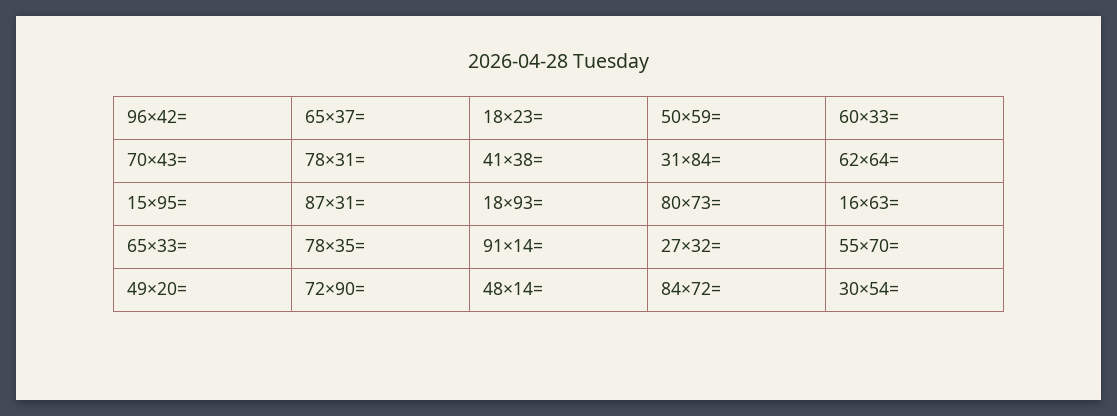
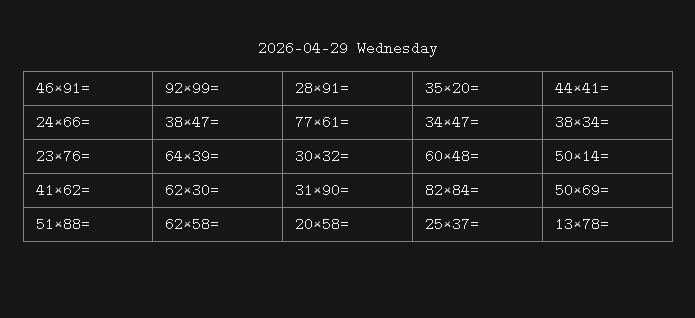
- 2026-04-28 Tuesday
- 96×42= | 65×37= | 18×23= | 50×59= | 60×33=
- 70×43= | 78×31= | 41×38= | 31×84= | 62×64=
- 15×95= | 87×31= | 18×93= | 80×73= | 16×63=
- 65×33= | 78×35= | 91×14= | 27×32= | 55×70=
- 49×20= | 72×90= | 48×14= | 84×72= | 30×54=
+ 2026-04-29 Wednesday
+ 46×91= | 92×99= | 28×91= | 35×20= | 44×41=
+ 24×66= | 38×47= | 77×61= | 34×47= | 38×34=
+ 23×76= | 64×39= | 30×32= | 60×48= | 50×14=
+ 41×62= | 62×30= | 31×90= | 82×84= | 50×69=
+ 51×88= | 62×58= | 20×58= | 25×37= | 13×78=

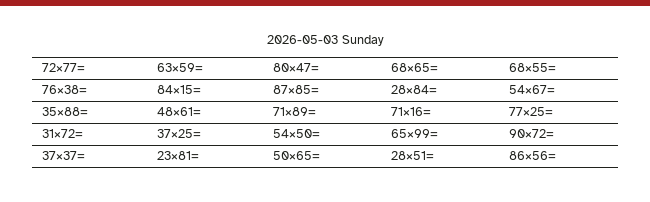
- 2026-04-29 Wednesday
- 46×91= | 92×99= | 28×91= | 35×20= | 44×41=
- 24×66= | 38×47= | 77×61= | 34×47= | 38×34=
- 23×76= | 64×39= | 30×32= | 60×48= | 50×14=
- 41×62= | 62×30= | 31×90= | 82×84= | 50×69=
- 51×88= | 62×58= | 20×58= | 25×37= | 13×78=
+ 2026-05-03 Sunday
+ 72×77= | 63×59= | 80×47= | 68×65= | 68×55=
+ 76×38= | 84×15= | 87×85= | 28×84= | 54×67=
+ 35×88= | 48×61= | 71×89= | 71×16= | 77×25=
+ 31×72= | 37×25= | 54×50= | 65×99= | 90×72=
+ 37×37= | 23×81= | 50×65= | 28×51= | 86×56=

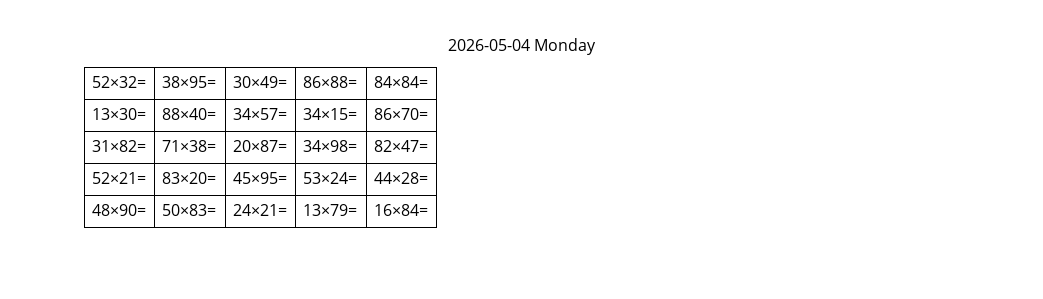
- 2026-05-03 Sunday
- 72×77= | 63×59= | 80×47= | 68×65= | 68×55=
- 76×38= | 84×15= | 87×85= | 28×84= | 54×67=
- 35×88= | 48×61= | 71×89= | 71×16= | 77×25=
- 31×72= | 37×25= | 54×50= | 65×99= | 90×72=
- 37×37= | 23×81= | 50×65= | 28×51= | 86×56=
+ 2026-05-04 Monday
+ 52×32= | 38×95= | 30×49= | 86×88= | 84×84=
+ 13×30= | 88×40= | 34×57= | 34×15= | 86×70=
+ 31×82= | 71×38= | 20×87= | 34×98= | 82×47=
+ 52×21= | 83×20= | 45×95= | 53×24= | 44×28=
+ 48×90= | 50×83= | 24×21= | 13×79= | 16×84=

